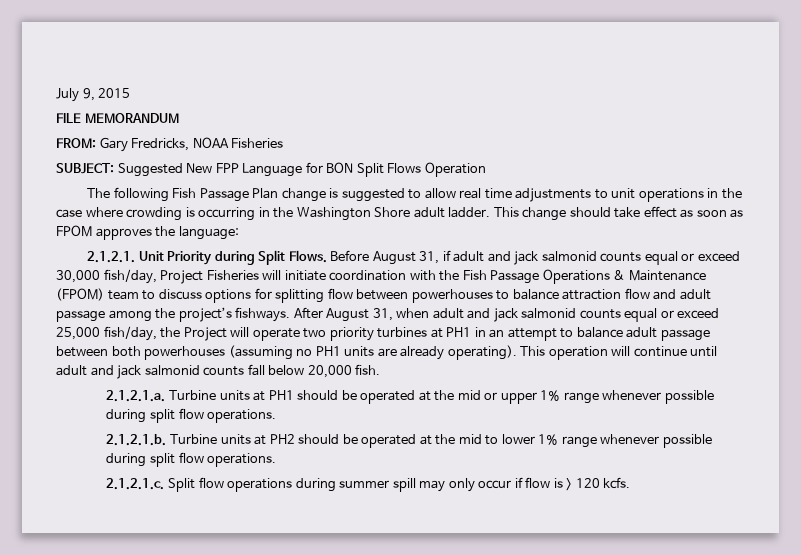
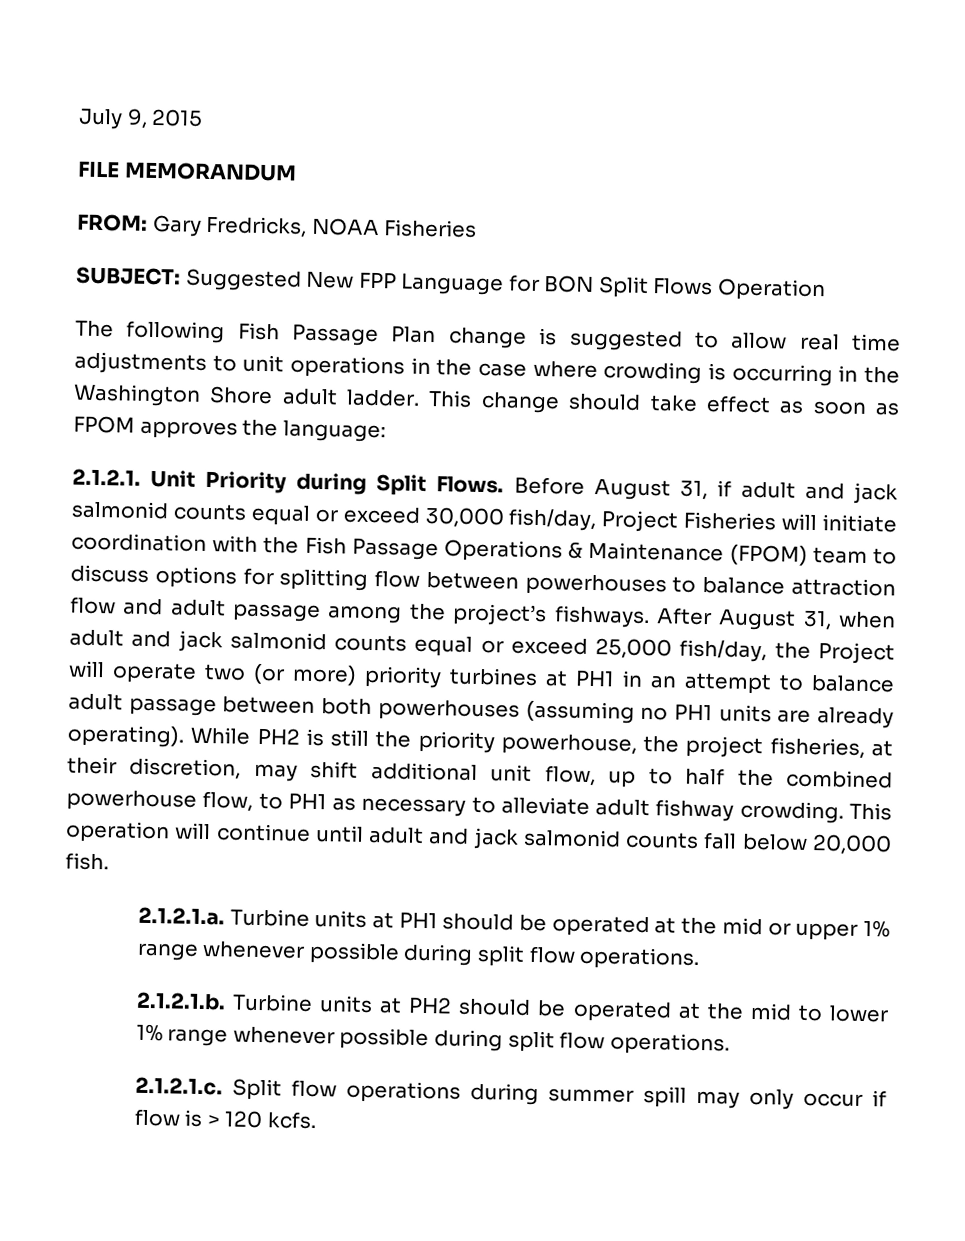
- After August 31, when adult and jack salmonid counts equal or exceed 25,000 fish/day, the Project will operate two priority turbines at PH1 in an attempt to balance adult passage between both powerhouses (assuming no PH1 units are already operating).
+ After August 31, when adult and jack salmonid counts equal or exceed 25,000 fish/day, the Project will operate two (or more) priority turbines at PH1 in an attempt to balance adult passage between both powerhouses (assuming no PH1 units are already operating).
+ While PH2 is still the priority powerhouse, the project fisheries, at their discretion, may shift additional unit flow, up to half the combined powerhouse flow, to PH1 as necessary to alleviate adult fishway crowding.

